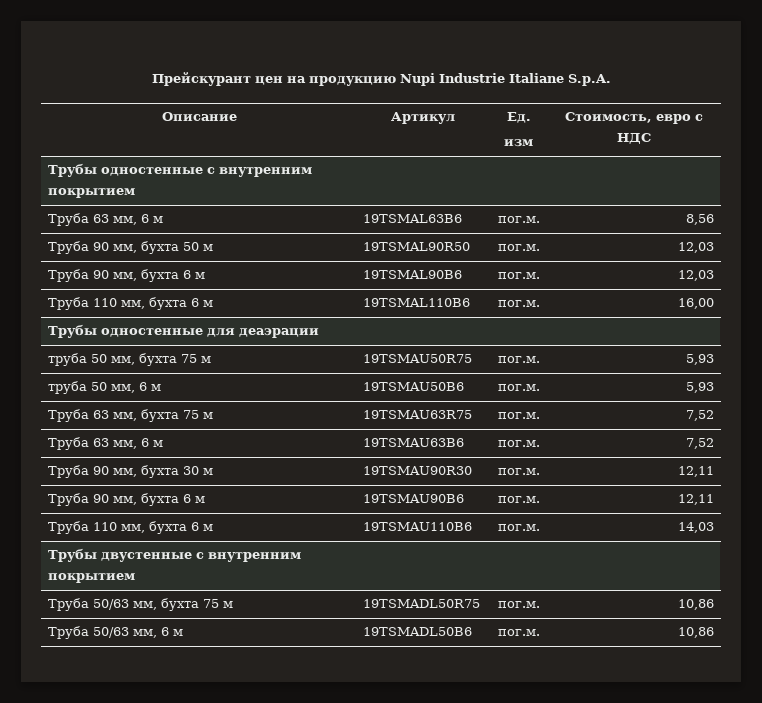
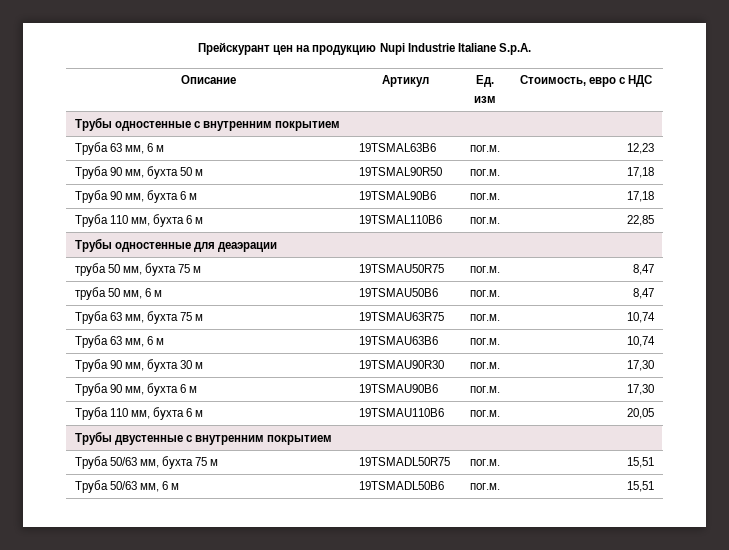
- Труба 63 мм, 6 м | 19TSMAL63B6 | пог.м. | 8,56
+ Труба 63 мм, 6 м | 19TSMAL63B6 | пог.м. | 12,23
- Труба 90 мм, бухта 50 м | 19TSMAL90R50 | пог.м. | 12,03
+ Труба 90 мм, бухта 50 м | 19TSMAL90R50 | пог.м. | 17,18
- Труба 90 мм, бухта 6 м | 19TSMAL90В6 | пог.м. | 12,03
+ Труба 90 мм, бухта 6 м | 19TSMAL90В6 | пог.м. | 17,18
- Труба 110 мм, бухта 6 м | 19TSMAL110В6 | пог.м. | 16,00
+ Труба 110 мм, бухта 6 м | 19TSMAL110В6 | пог.м. | 22,85
- труба 50 мм, бухта 75 м | 19TSMAU50R75 | пог.м. | 5,93
+ труба 50 мм, бухта 75 м | 19TSMAU50R75 | пог.м. | 8,47
- труба 50 мм, 6 м | 19TSMAU50B6 | пог.м. | 5,93
+ труба 50 мм, 6 м | 19TSMAU50B6 | пог.м. | 8,47
- Труба 63 мм, бухта 75 м | 19TSMAU63R75 | пог.м. | 7,52
+ Труба 63 мм, бухта 75 м | 19TSMAU63R75 | пог.м. | 10,74
- Труба 63 мм, 6 м | 19TSMAU63B6 | пог.м. | 7,52
+ Труба 63 мм, 6 м | 19TSMAU63B6 | пог.м. | 10,74
- Труба 90 мм, бухта 30 м | 19TSMAU90R30 | пог.м. | 12,11
+ Труба 90 мм, бухта 30 м | 19TSMAU90R30 | пог.м. | 17,30
- Труба 90 мм, бухта 6 м | 19TSMAU90B6 | пог.м. | 12,11
+ Труба 90 мм, бухта 6 м | 19TSMAU90B6 | пог.м. | 17,30
- Труба 110 мм, бухта 6 м | 19TSMAU110B6 | пог.м. | 14,03
+ Труба 110 мм, бухта 6 м | 19TSMAU110B6 | пог.м. | 20,05
- Труба 50/63 мм, бухта 75 м | 19TSMADL50R75 | пог.м. | 10,86
+ Труба 50/63 мм, бухта 75 м | 19TSMADL50R75 | пог.м. | 15,51
- Труба 50/63 мм, 6 м | 19TSMADL50B6 | пог.м. | 10,86
+ Труба 50/63 мм, 6 м | 19TSMADL50B6 | пог.м. | 15,51

